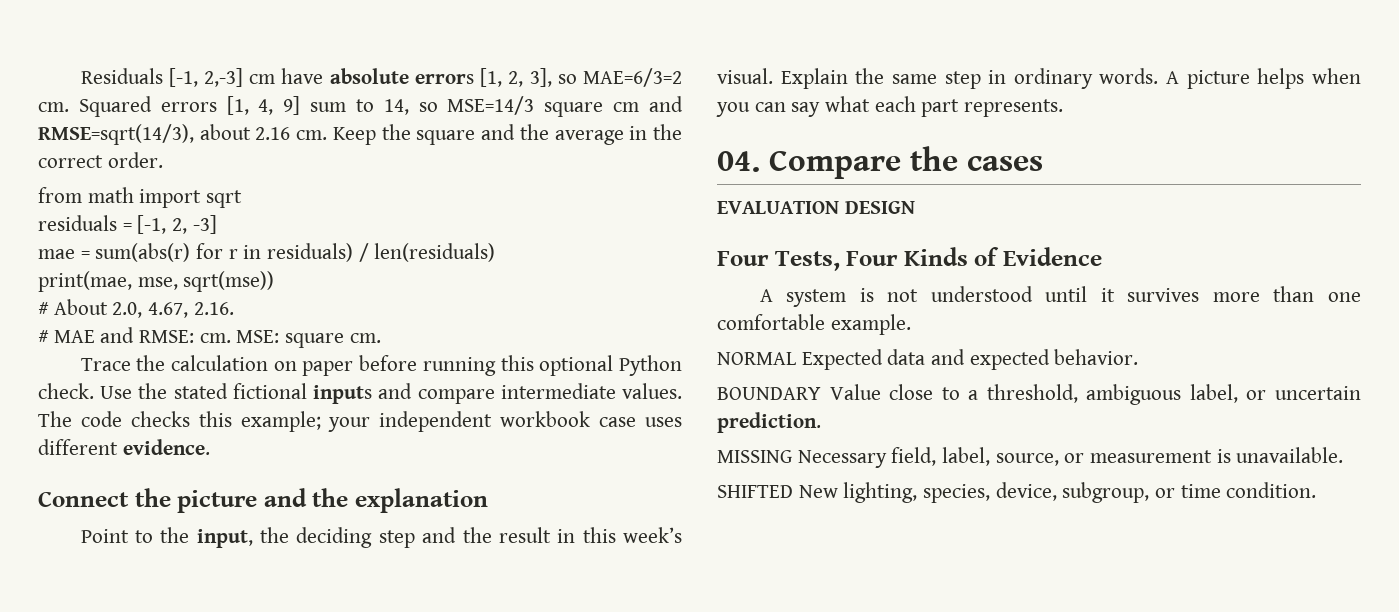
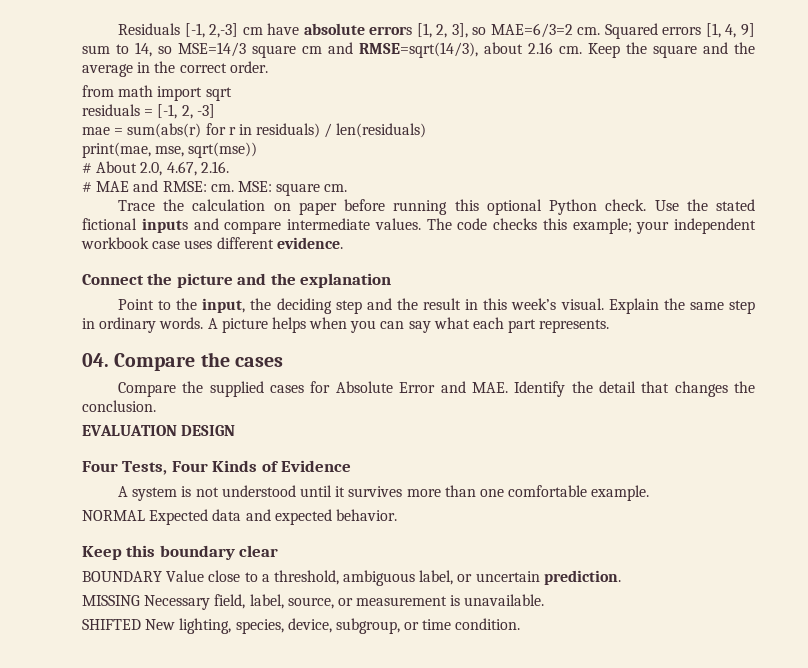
+ Compare the supplied cases for Absolute Error and MAE. Identify the detail that changes the conclusion.
+ Keep this boundary clear

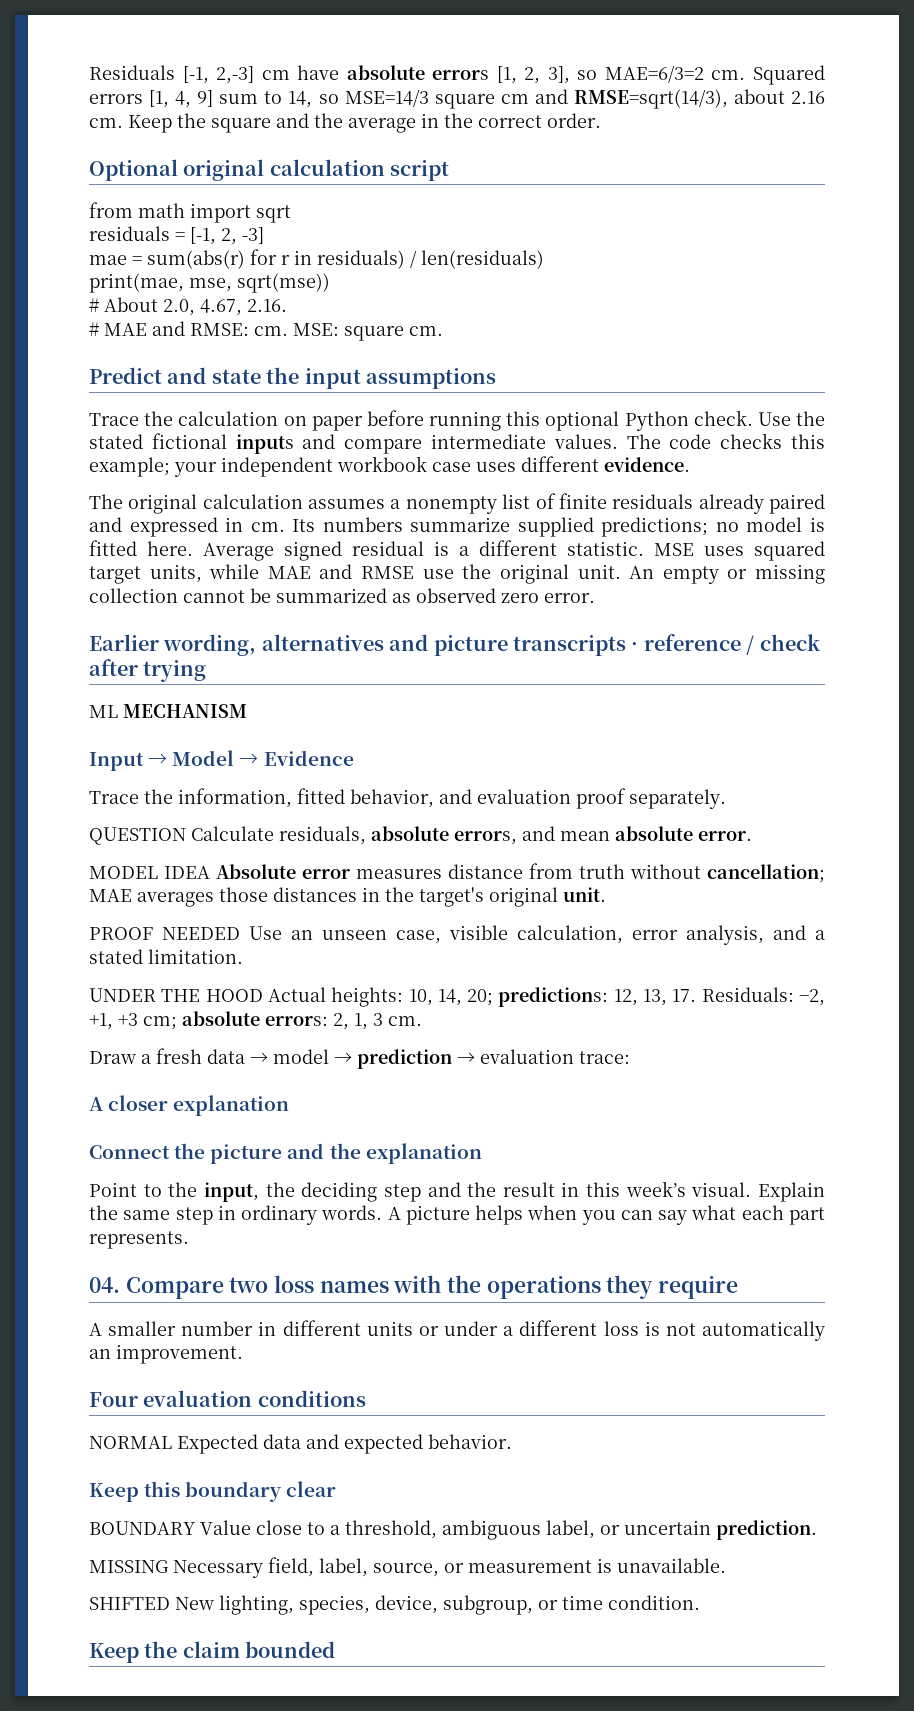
+ Optional original calculation script
+ Predict and state the input assumptions
+ The original calculation assumes a nonempty list of finite residuals already paired and expressed in cm. Its numbers summarize supplied predictions; no model is fitted here. Average signed residual is a different statistic. MSE uses squared target units, while MAE and RMSE use the original unit. An empty or missing collection cannot be summarized as observed zero error.
+ Earlier wording, alternatives and picture transcripts · reference / check after trying
+ ML MECHANISM
+ Input → Model → Evidence
+ Trace the information, fitted behavior, and evaluation proof separately.
+ QUESTION Calculate residuals, absolute errors, and mean absolute error.
+ MODEL IDEA Absolute error measures distance from truth without cancellation; MAE averages those distances in the target's original unit.
+ PROOF NEEDED Use an unseen case, visible calculation, error analysis, and a stated limitation.
+ UNDER THE HOOD Actual heights: 10, 14, 20; predictions: 12, 13, 17. Residuals: −2, +1, +3 cm; absolute errors: 2, 1, 3 cm.
+ Draw a fresh data → model → prediction → evaluation trace:
+ A closer explanation
- 04. Compare the cases
- Compare the supplied cases for Absolute Error and MAE. Identify the detail that changes the conclusion.
- EVALUATION DESIGN
- Four Tests, Four Kinds of Evidence
- A system is not understood until it survives more than one comfortable example.
+ 04. Compare two loss names with the operations they require
+ A smaller number in different units or under a different loss is not automatically an improvement.
+ Four evaluation conditions
+ Keep the claim bounded

